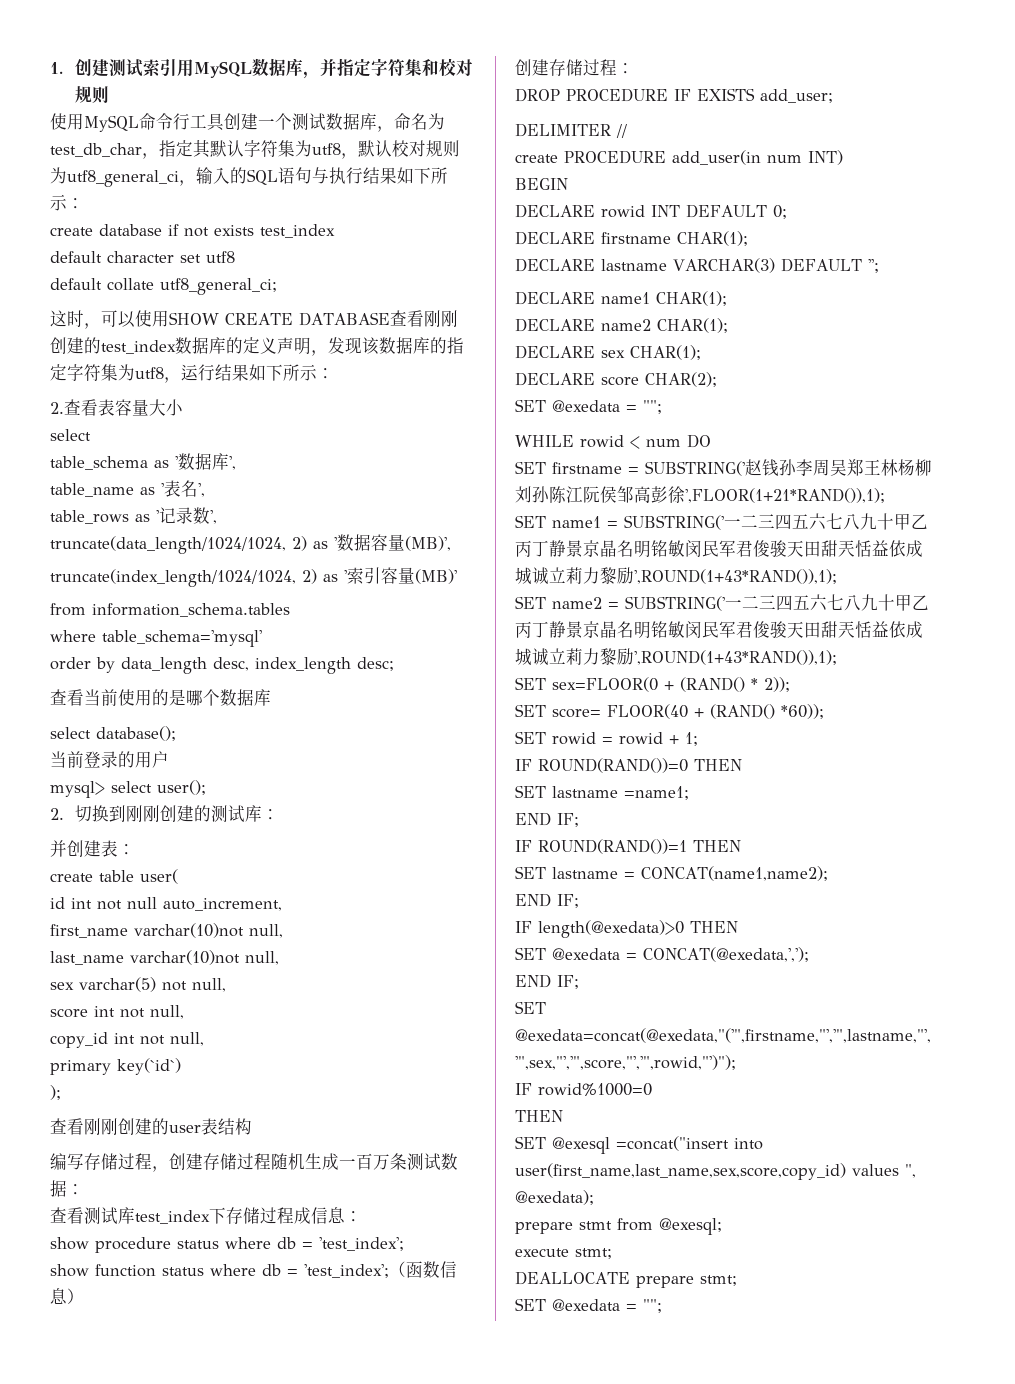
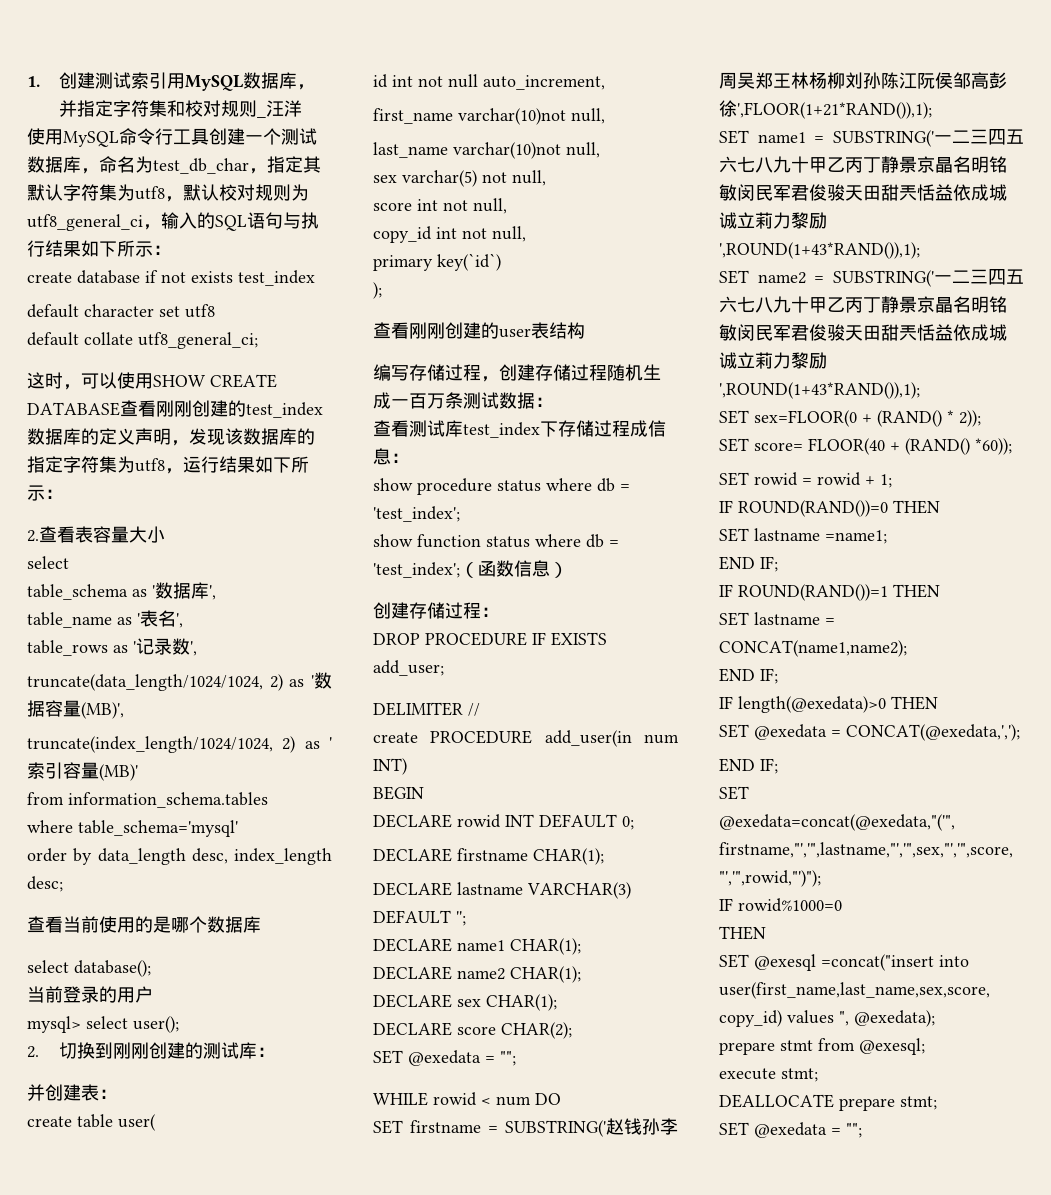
- 1.创建测试索引用MySQL数据库，并指定字符集和校对规则
+ 1.创建测试索引用MySQL数据库，并指定字符集和校对规则_汪洋

